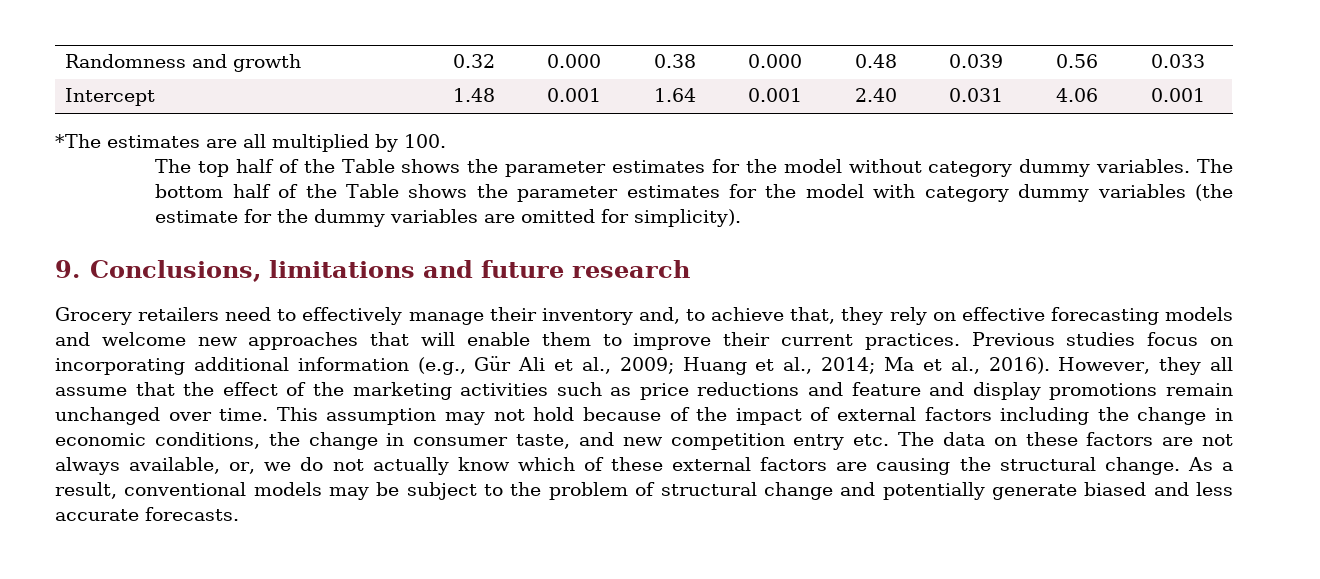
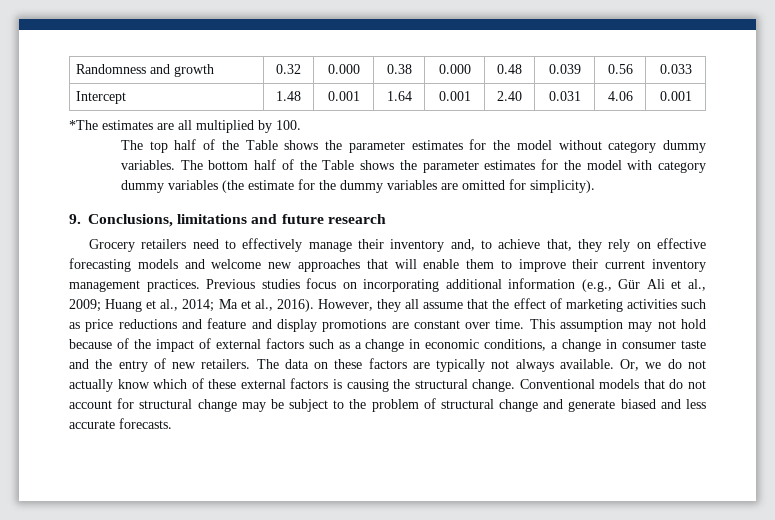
- Grocery retailers need to effectively manage their inventory and, to achieve that, they rely on effective forecasting models and welcome new approaches that will enable them to improve their current practices.
+ Grocery retailers need to effectively manage their inventory and, to achieve that, they rely on effective forecasting models and welcome new approaches that will enable them to improve their current inventory management practices.
- However, they all assume that the effect of the marketing activities such as price reductions and feature and display promotions remain unchanged over time.
+ However, they all assume that the effect of marketing activities such as price reductions and feature and display promotions are constant over time.
- This assumption may not hold because of the impact of external factors including the change in economic conditions, the change in consumer taste, and new competition entry etc. The data on these factors are not always available, or, we do not actually know which of these external factors are causing the structural change.
+ This assumption may not hold because of the impact of external factors such as a change in economic conditions, a change in consumer taste and the entry of new retailers. The data on these factors are typically not always available. Or, we do not actually know which of these external factors is causing the structural change.
- As a result, conventional models may be subject to the problem of structural change and potentially generate biased and less accurate forecasts.
+ Conventional models that do not account for structural change may be subject to the problem of structural change and generate biased and less accurate forecasts.

